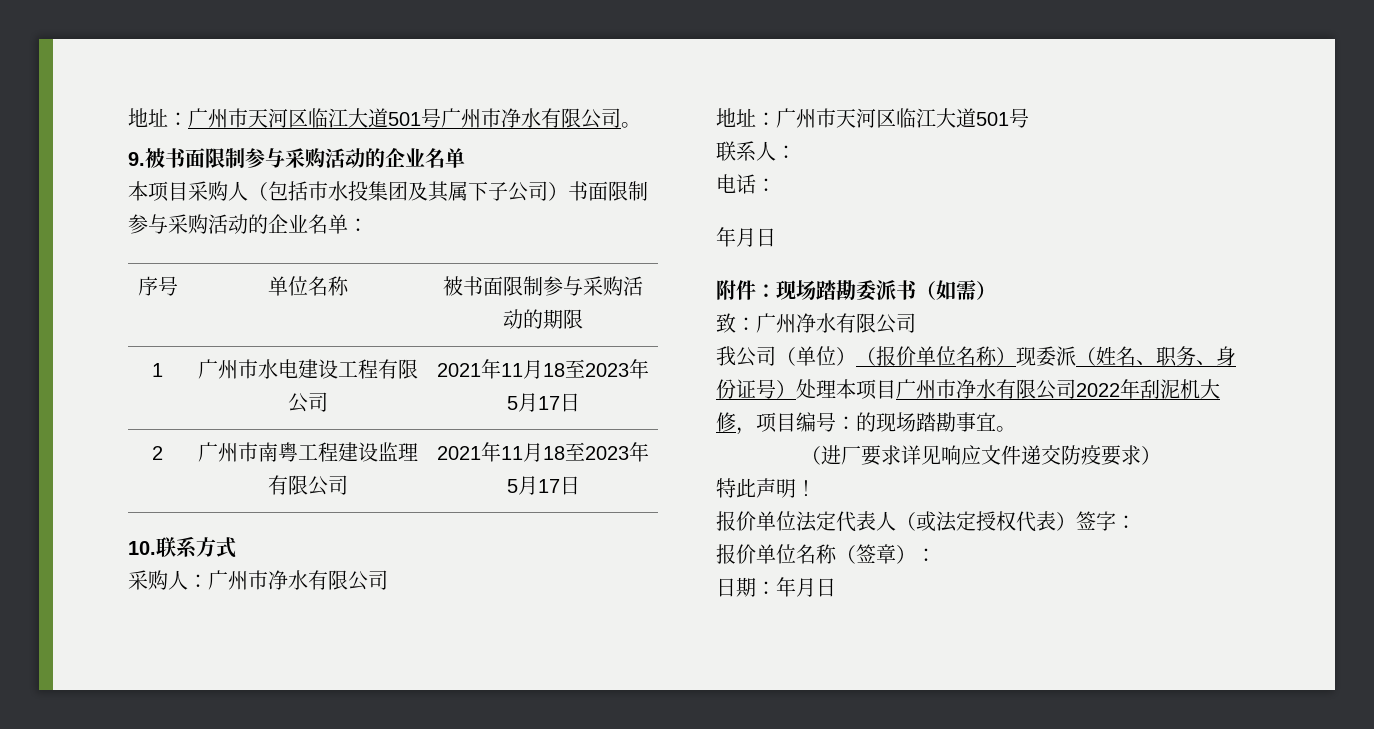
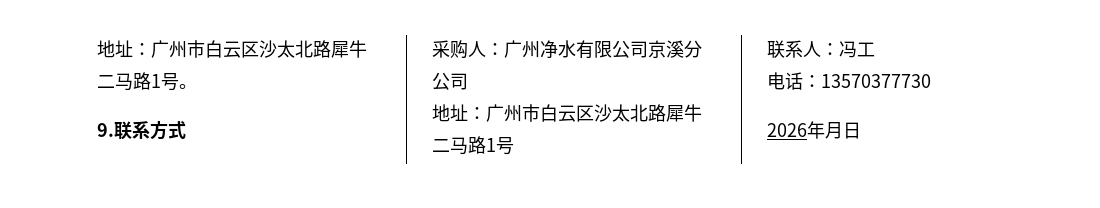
- 地址：广州市天河区临江大道501号广州市净水有限公司。
- 9.被书面限制参与采购活动的企业名单
- 本项目采购人（包括市水投集团及其属下子公司）书面限制参与采购活动的企业名单：
- 序号 | 单位名称 | 被书面限制参与采购活动的期限
- 1 | 广州市水电建设工程有限公司 | 2021年11月18至2023年5月17日
- 2 | 广州市南粤工程建设监理有限公司 | 2021年11月18至2023年5月17日
- 10.联系方式
+ 地址：广州市白云区沙太北路犀牛二马路1号。
+ 9.联系方式
- 采购人：广州市净水有限公司
- 地址：广州市天河区临江大道501号
+ 采购人：广州净水有限公司京溪分公司
+ 地址：广州市白云区沙太北路犀牛二马路1号
- 联系人：
+ 联系人：冯工
- 电话：
- 年月日
- 附件：现场踏勘委派书（如需）
- 致：广州净水有限公司
- 我公司（单位）（报价单位名称）现委派（姓名、职务、身份证号）处理本项目广州市净水有限公司2022年刮泥机大修，项目编号：的现场踏勘事宜。
- （进厂要求详见响应文件递交防疫要求）
- 特此声明！
- 报价单位法定代表人（或法定授权代表）签字：
- 报价单位名称（签章）：
- 日期：年月日
+ 电话：13570377730
+ 2026年月日

